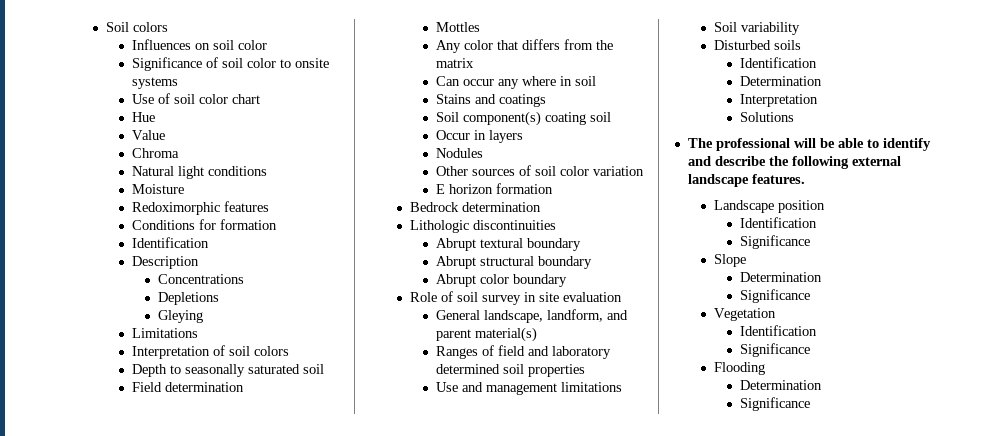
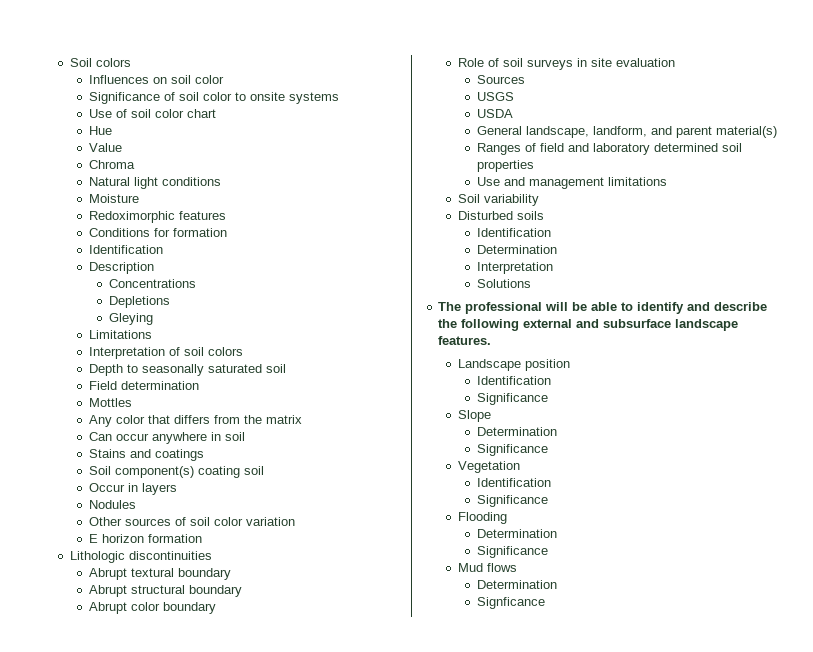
- Can occur any where in soil
+ Can occur anywhere in soil
- Bedrock determination
- Role of soil survey in site evaluation
+ Role of soil surveys in site evaluation
+ Sources
+ USGS
+ USDA
- The professional will be able to identify and describe the following external landscape features.
+ The professional will be able to identify and describe the following external and subsurface landscape features.
+ Mud flows
+ Determination
+ Signficance

